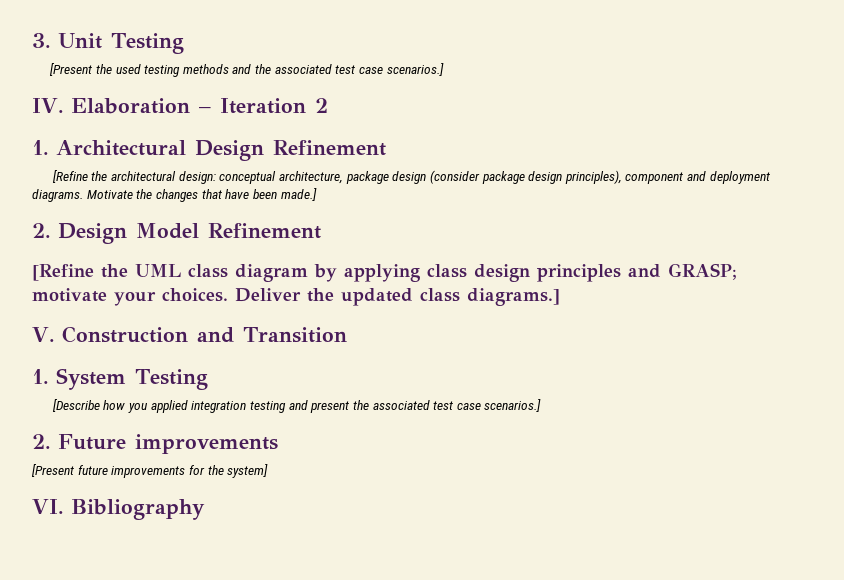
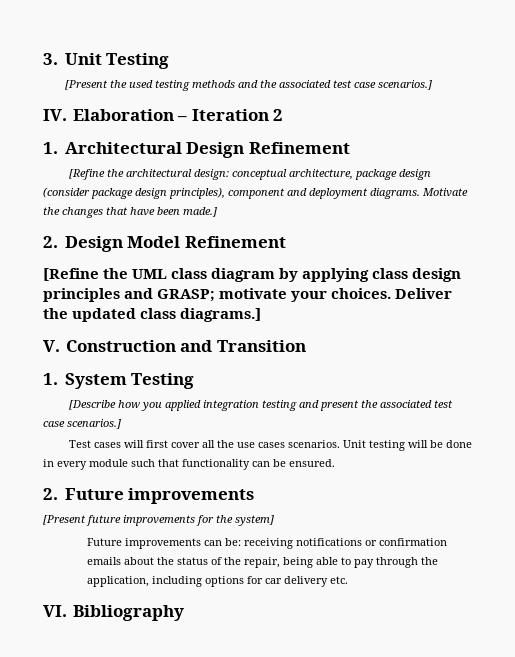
+ Test cases will first cover all the use cases scenarios. Unit testing will be done in every module such that functionality can be ensured.
+ Future improvements can be: receiving notifications or confirmation emails about the status of the repair, being able to pay through the application, including options for car delivery etc.

